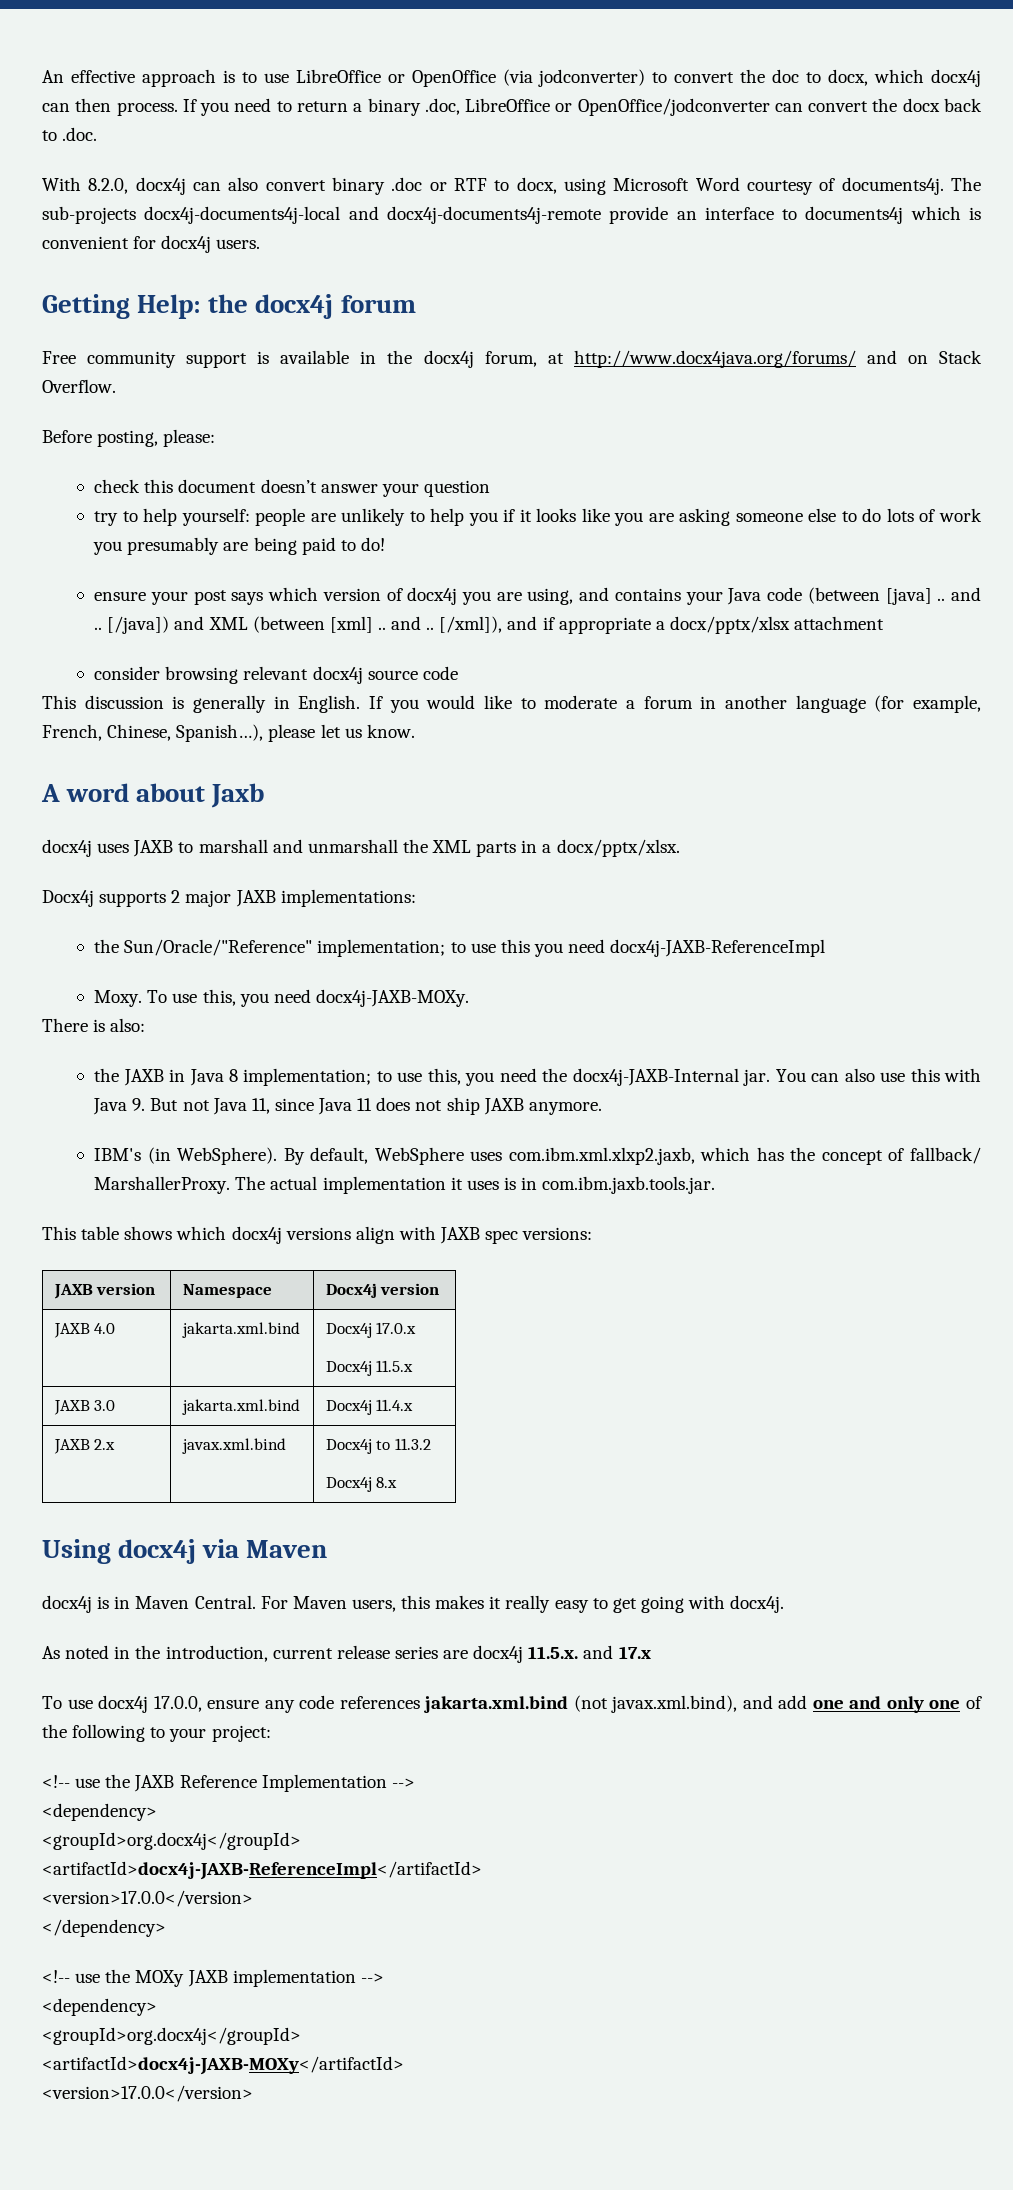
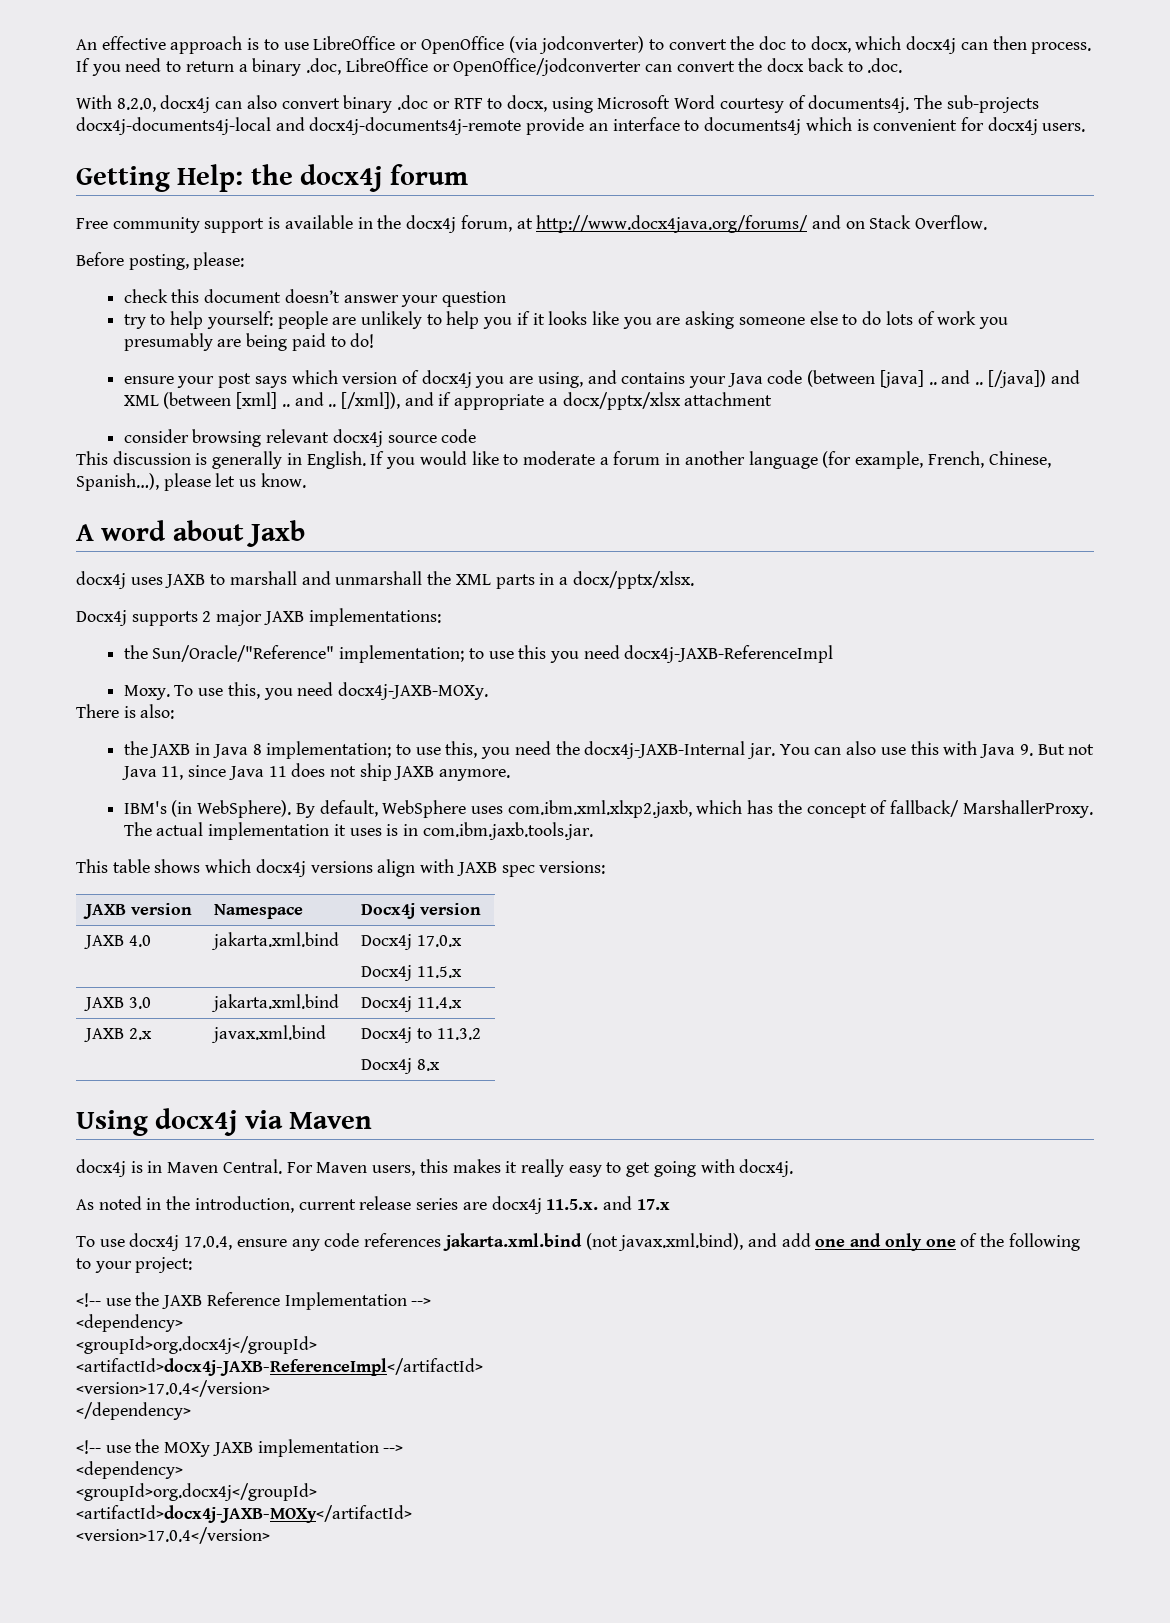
- To use docx4j 17.0.0, ensure any code references jakarta.xml.bind (not javax.xml.bind), and add one and only one of the following to your project:
+ To use docx4j 17.0.4, ensure any code references jakarta.xml.bind (not javax.xml.bind), and add one and only one of the following to your project:
  <artifactId>docx4j-JAXB-ReferenceImpl</artifactId>
- <version>17.0.0</version>
+ <version>17.0.4</version>
  <artifactId>docx4j-JAXB-MOXy</artifactId>
- <version>17.0.0</version>
+ <version>17.0.4</version>

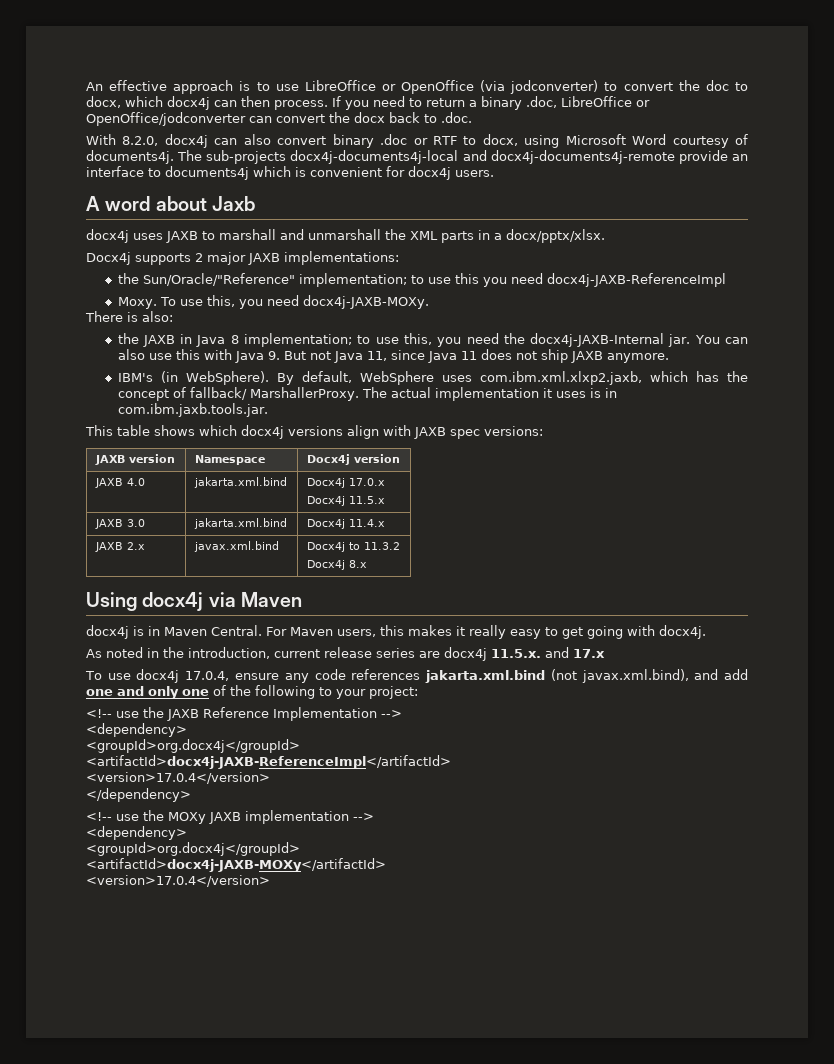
- Getting Help: the docx4j forum
- Free community support is available in the docx4j forum, at http://www.docx4java.org/forums/ and on Stack Overflow.
- Before posting, please:
- check this document doesn’t answer your question
- try to help yourself: people are unlikely to help you if it looks like you are asking someone else to do lots of work you presumably are being paid to do!
- ensure your post says which version of docx4j you are using, and contains your Java code (between [java] .. and .. [/java]) and XML (between [xml] .. and .. [/xml]), and if appropriate a docx/pptx/xlsx attachment
- consider browsing relevant docx4j source code
- This discussion is generally in English. If you would like to moderate a forum in another language (for example, French, Chinese, Spanish…), please let us know.

